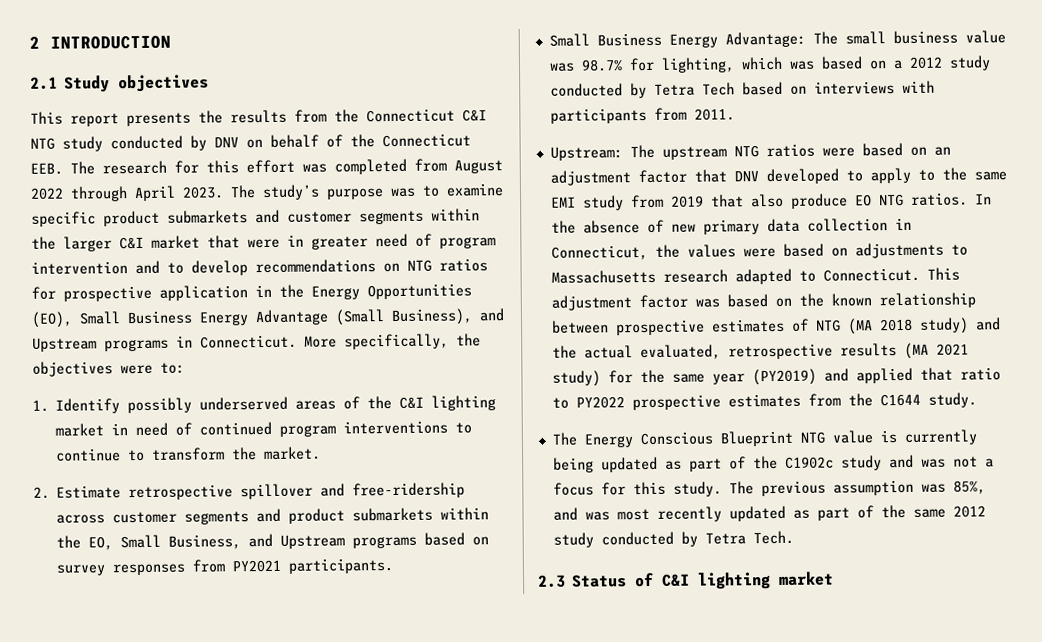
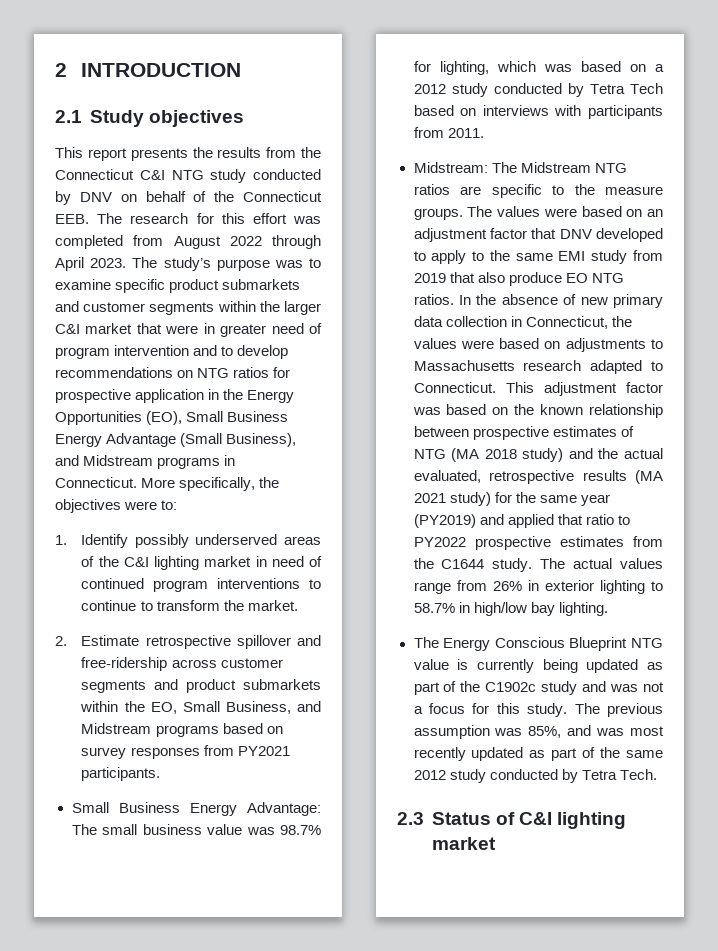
- The study’s purpose was to examine specific product submarkets and customer segments within the larger C&I market that were in greater need of program intervention and to develop recommendations on NTG ratios for prospective application in the Energy Opportunities (EO), Small Business Energy Advantage (Small Business), and Upstream programs in Connecticut.
+ The study’s purpose was to examine specific product submarkets and customer segments within the larger C&I market that were in greater need of program intervention and to develop recommendations on NTG ratios for prospective application in the Energy Opportunities (EO), Small Business Energy Advantage (Small Business), and Midstream programs in Connecticut.
- 2. Estimate retrospective spillover and free-ridership across customer segments and product submarkets within the EO, Small Business, and Upstream programs based on survey responses from PY2021 participants.
+ 2. Estimate retrospective spillover and free-ridership across customer segments and product submarkets within the EO, Small Business, and Midstream programs based on survey responses from PY2021 participants.
- Upstream: The upstream NTG ratios were based on an adjustment factor that DNV developed to apply to the same EMI study from 2019 that also produce EO NTG ratios.
+ Midstream: The Midstream NTG ratios are specific to the measure groups. The values were based on an adjustment factor that DNV developed to apply to the same EMI study from 2019 that also produce EO NTG ratios.
+ The actual values range from 26% in exterior lighting to 58.7% in high/low bay lighting.

